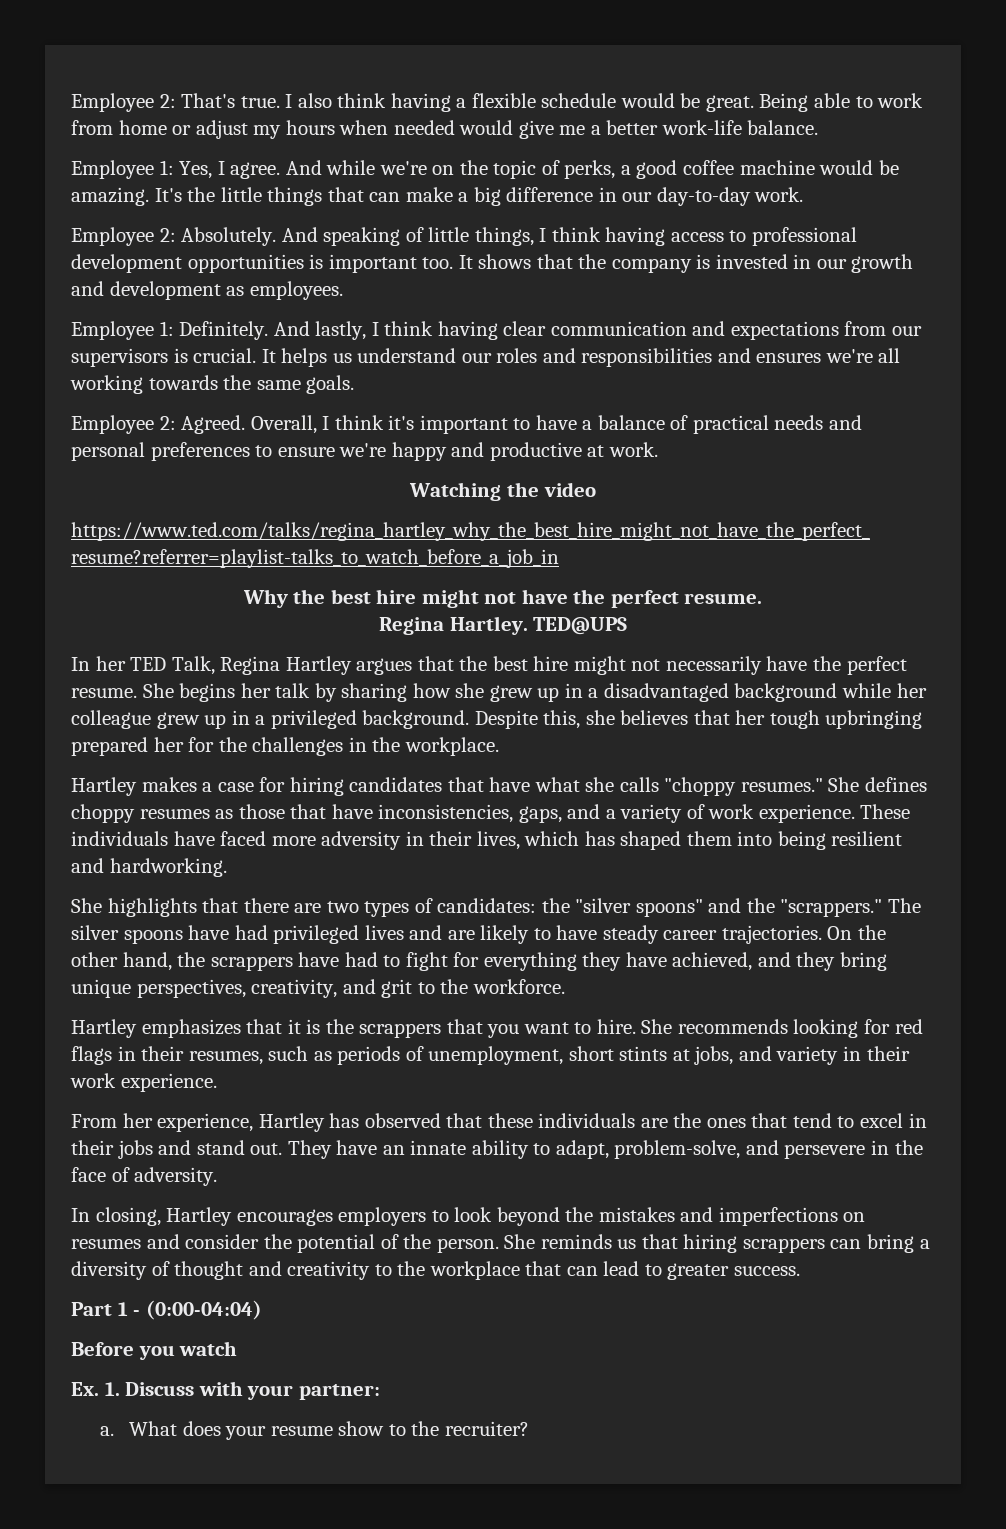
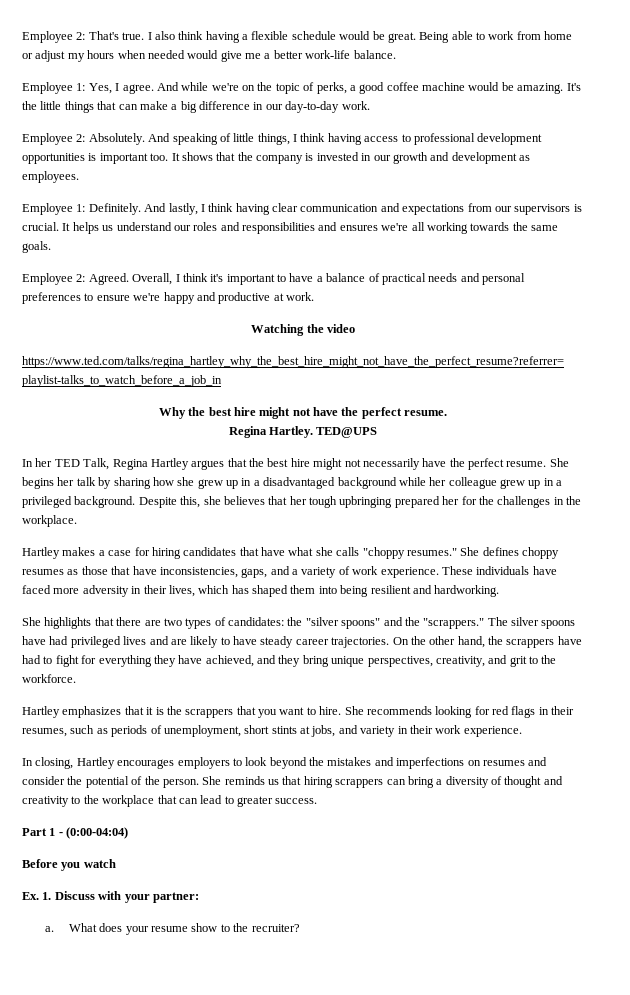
- From her experience, Hartley has observed that these individuals are the ones that tend to excel in their jobs and stand out. They have an innate ability to adapt, problem-solve, and persevere in the face of adversity.

